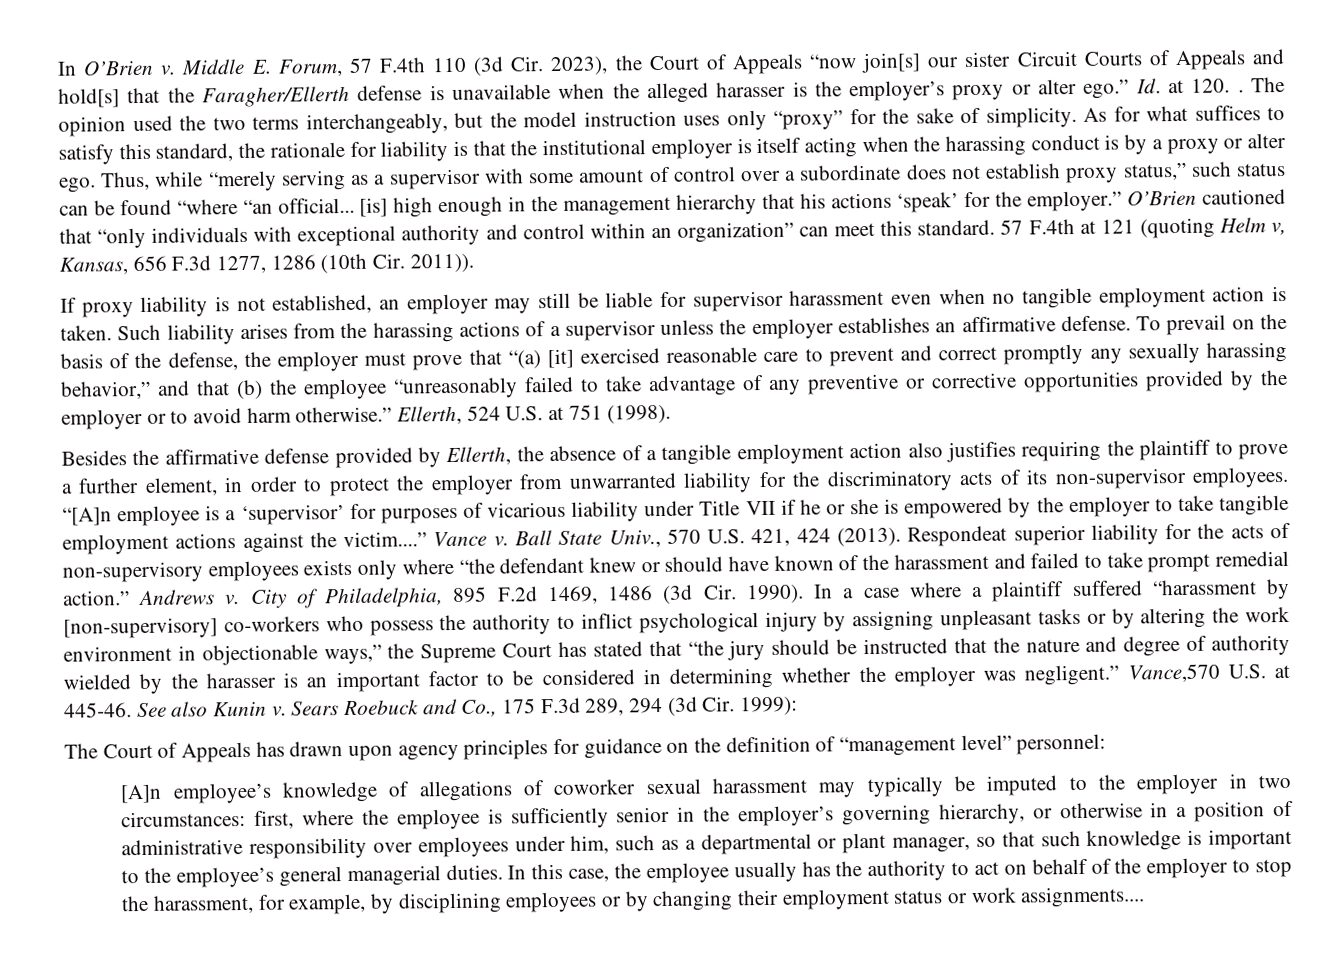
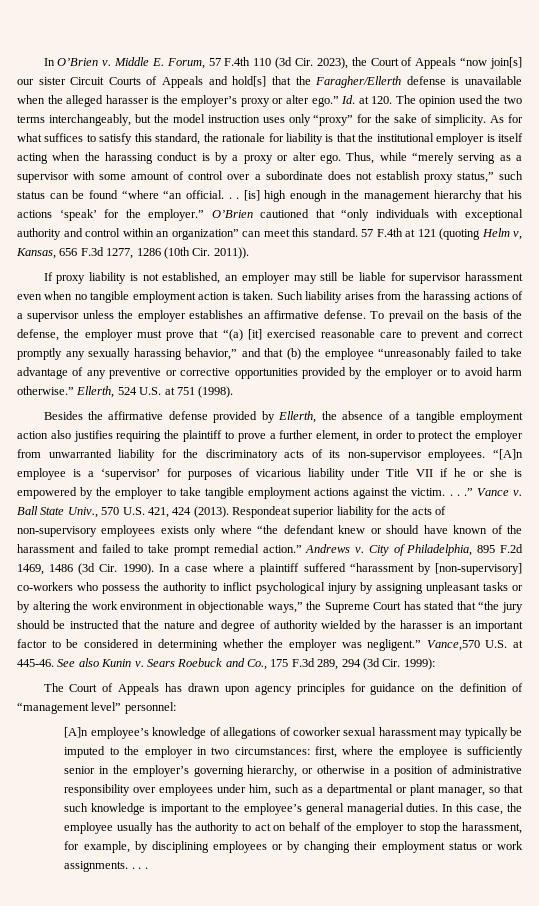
- Id. at 120. . The opinion used the two terms interchangeably, but the model instruction uses only “proxy” for the sake of simplicity.
+ Id. at 120. The opinion used the two terms interchangeably, but the model instruction uses only “proxy” for the sake of simplicity.
- Thus, while “merely serving as a supervisor with some amount of control over a subordinate does not establish proxy status,” such status can be found “where “an official...
+ Thus, while “merely serving as a supervisor with some amount of control over a subordinate does not establish proxy status,” such status can be found “where “an official. . .
- “[A]n employee is a ‘supervisor’ for purposes of vicarious liability under Title VII if he or she is empowered by the employer to take tangible employment actions against the victim....”
+ “[A]n employee is a ‘supervisor’ for purposes of vicarious liability under Title VII if he or she is empowered by the employer to take tangible employment actions against the victim. . . .”
- In this case, the employee usually has the authority to act on behalf of the employer to stop the harassment, for example, by disciplining employees or by changing their employment status or work assignments....
+ In this case, the employee usually has the authority to act on behalf of the employer to stop the harassment, for example, by disciplining employees or by changing their employment status or work assignments. . . .

